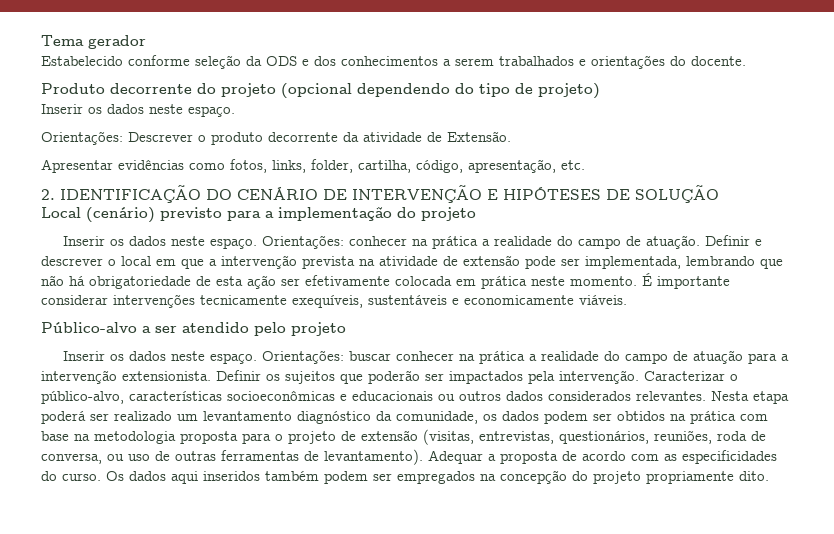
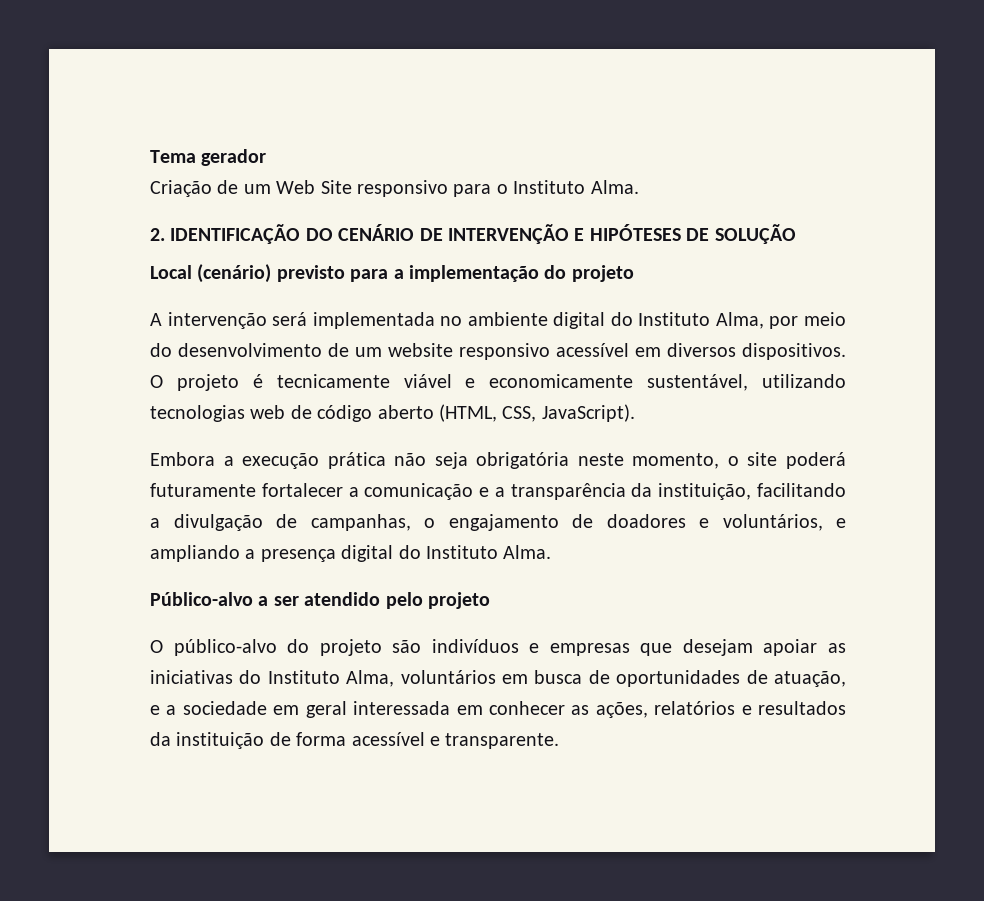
- Estabelecido conforme seleção da ODS e dos conhecimentos a serem trabalhados e orientações do docente.
- Produto decorrente do projeto (opcional dependendo do tipo de projeto)
- Inserir os dados neste espaço.
- Orientações: Descrever o produto decorrente da atividade de Extensão.
- Apresentar evidências como fotos, links, folder, cartilha, código, apresentação, etc.
+ Criação de um Web Site responsivo para o Instituto Alma.
- Inserir os dados neste espaço. Orientações: conhecer na prática a realidade do campo de atuação. Definir e descrever o local em que a intervenção prevista na atividade de extensão pode ser implementada, lembrando que não há obrigatoriedade de esta ação ser efetivamente colocada em prática neste momento. É importante considerar intervenções tecnicamente exequíveis, sustentáveis e economicamente viáveis.
+ A intervenção será implementada no ambiente digital do Instituto Alma, por meio do desenvolvimento de um website responsivo acessível em diversos dispositivos. O projeto é tecnicamente viável e economicamente sustentável, utilizando tecnologias web de código aberto (HTML, CSS, JavaScript).
+ Embora a execução prática não seja obrigatória neste momento, o site poderá futuramente fortalecer a comunicação e a transparência da instituição, facilitando a divulgação de campanhas, o engajamento de doadores e voluntários, e ampliando a presença digital do Instituto Alma.
- Inserir os dados neste espaço. Orientações: buscar conhecer na prática a realidade do campo de atuação para a intervenção extensionista. Definir os sujeitos que poderão ser impactados pela intervenção. Caracterizar o público-alvo, características socioeconômicas e educacionais ou outros dados considerados relevantes. Nesta etapa poderá ser realizado um levantamento diagnóstico da comunidade, os dados podem ser obtidos na prática com base na metodologia proposta para o projeto de extensão (visitas, entrevistas, questionários, reuniões, roda de conversa, ou uso de outras ferramentas de levantamento). Adequar a proposta de acordo com as especificidades do curso. Os dados aqui inseridos também podem ser empregados na concepção do projeto propriamente dito.
+ O público-alvo do projeto são indivíduos e empresas que desejam apoiar as iniciativas do Instituto Alma, voluntários em busca de oportunidades de atuação, e a sociedade em geral interessada em conhecer as ações, relatórios e resultados da instituição de forma acessível e transparente.

